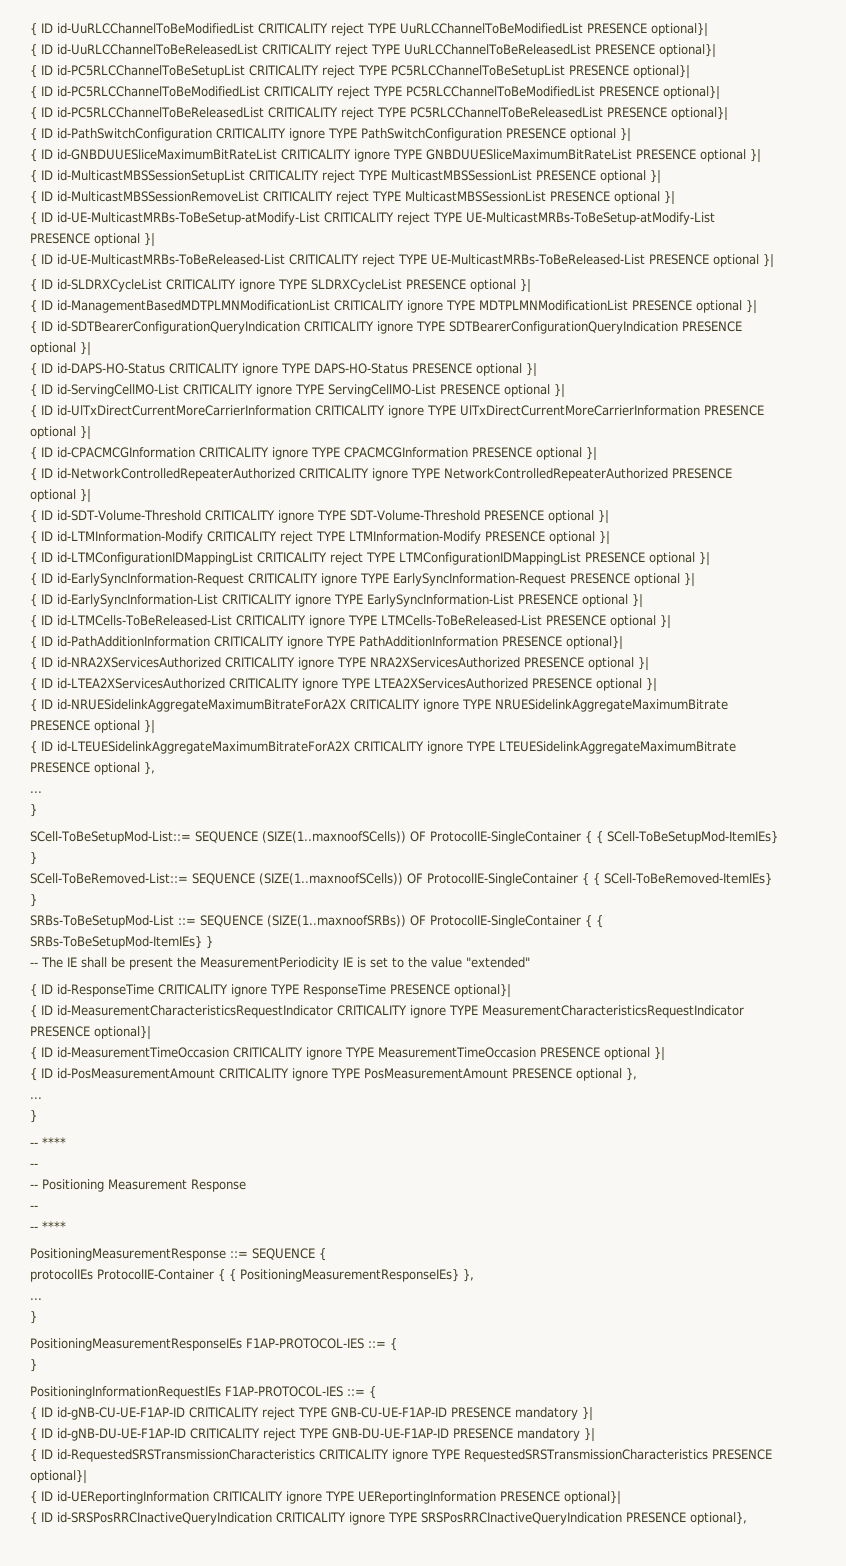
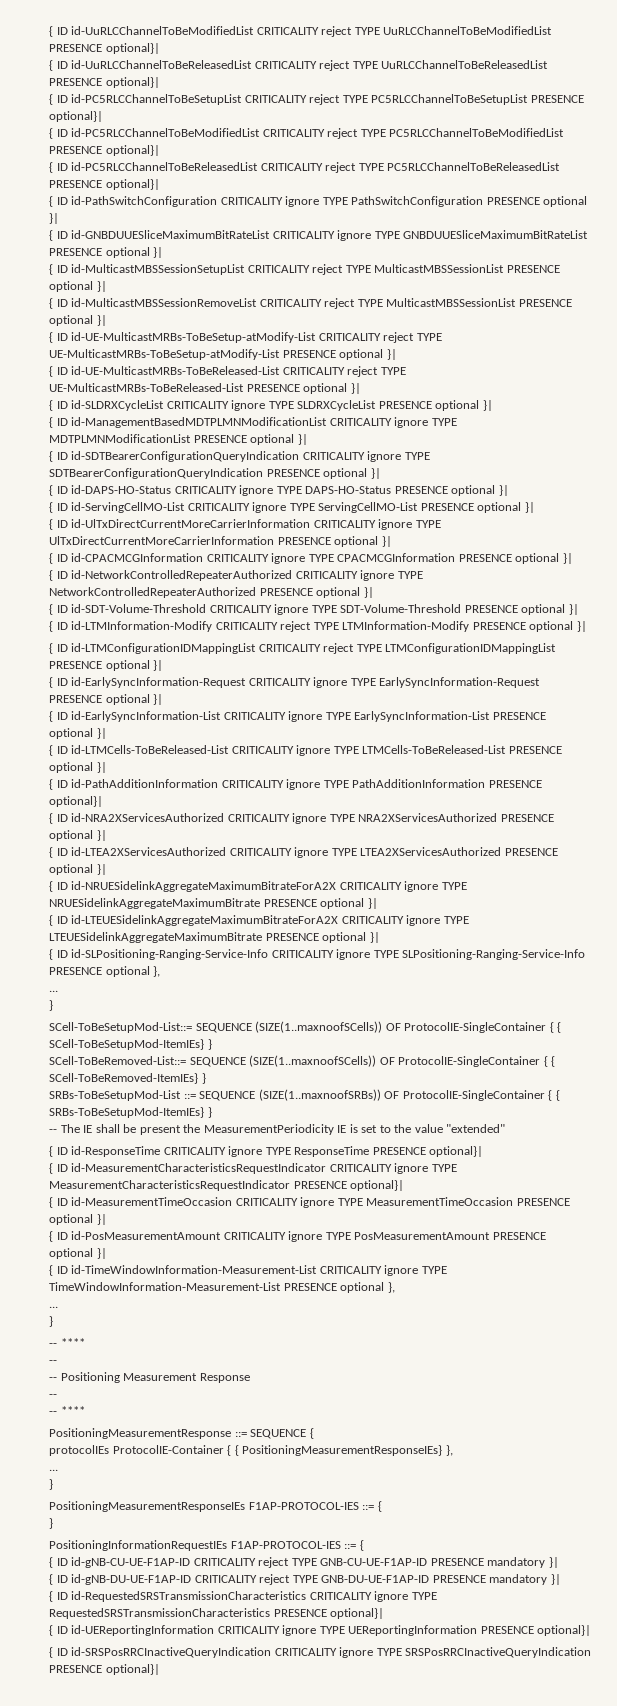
- { ID id-LTEUESidelinkAggregateMaximumBitrateForA2X CRITICALITY ignore TYPE LTEUESidelinkAggregateMaximumBitrate PRESENCE optional },
+ { ID id-LTEUESidelinkAggregateMaximumBitrateForA2X CRITICALITY ignore TYPE LTEUESidelinkAggregateMaximumBitrate PRESENCE optional }|
+ { ID id-SLPositioning-Ranging-Service-Info CRITICALITY ignore TYPE SLPositioning-Ranging-Service-Info PRESENCE optional },
- { ID id-PosMeasurementAmount CRITICALITY ignore TYPE PosMeasurementAmount PRESENCE optional },
+ { ID id-PosMeasurementAmount CRITICALITY ignore TYPE PosMeasurementAmount PRESENCE optional }|
+ { ID id-TimeWindowInformation-Measurement-List CRITICALITY ignore TYPE TimeWindowInformation-Measurement-List PRESENCE optional },
- { ID id-SRSPosRRCInactiveQueryIndication CRITICALITY ignore TYPE SRSPosRRCInactiveQueryIndication PRESENCE optional},
+ { ID id-SRSPosRRCInactiveQueryIndication CRITICALITY ignore TYPE SRSPosRRCInactiveQueryIndication PRESENCE optional}|

